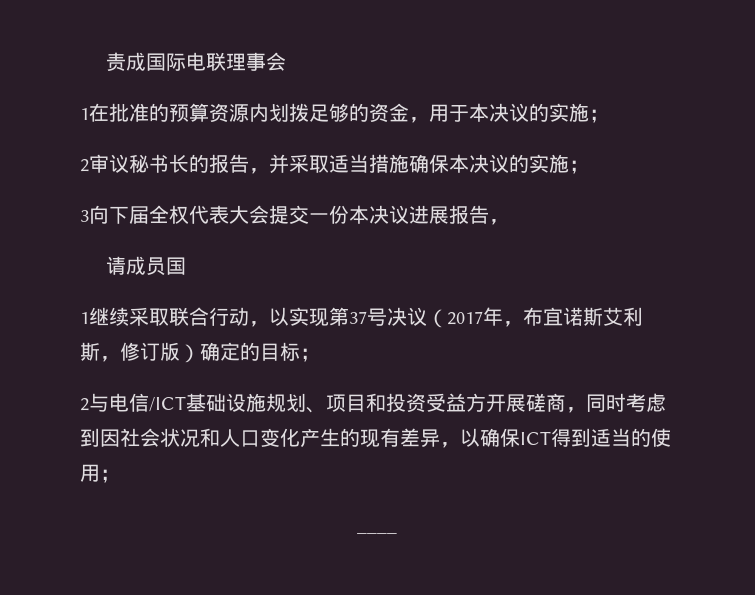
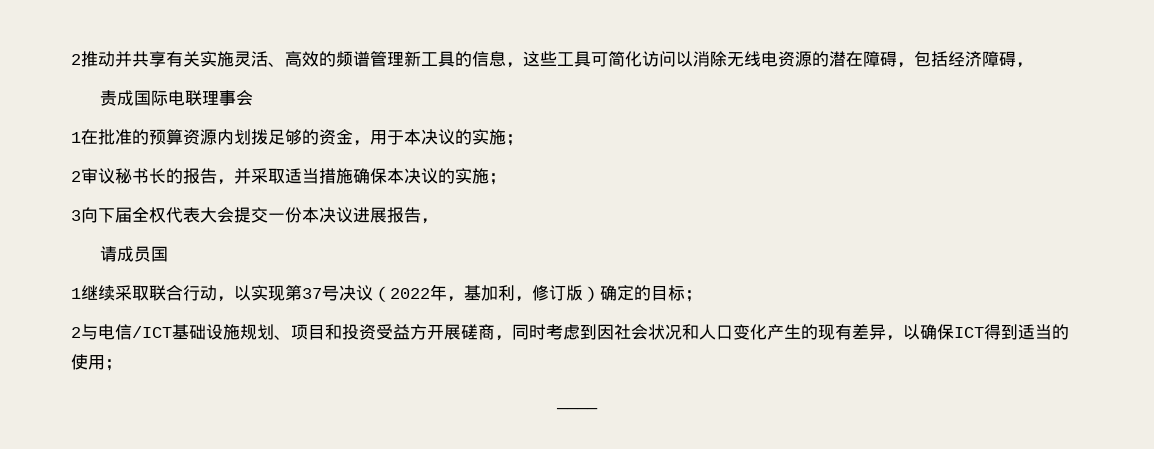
+ 2推动并共享有关实施灵活、高效的频谱管理新工具的信息，这些工具可简化访问以消除无线电资源的潜在障碍，包括经济障碍，
- 1继续采取联合行动，以实现第37号决议（2017年，布宜诺斯艾利斯，修订版）确定的目标；
+ 1继续采取联合行动，以实现第37号决议（2022年，基加利，修订版）确定的目标；

